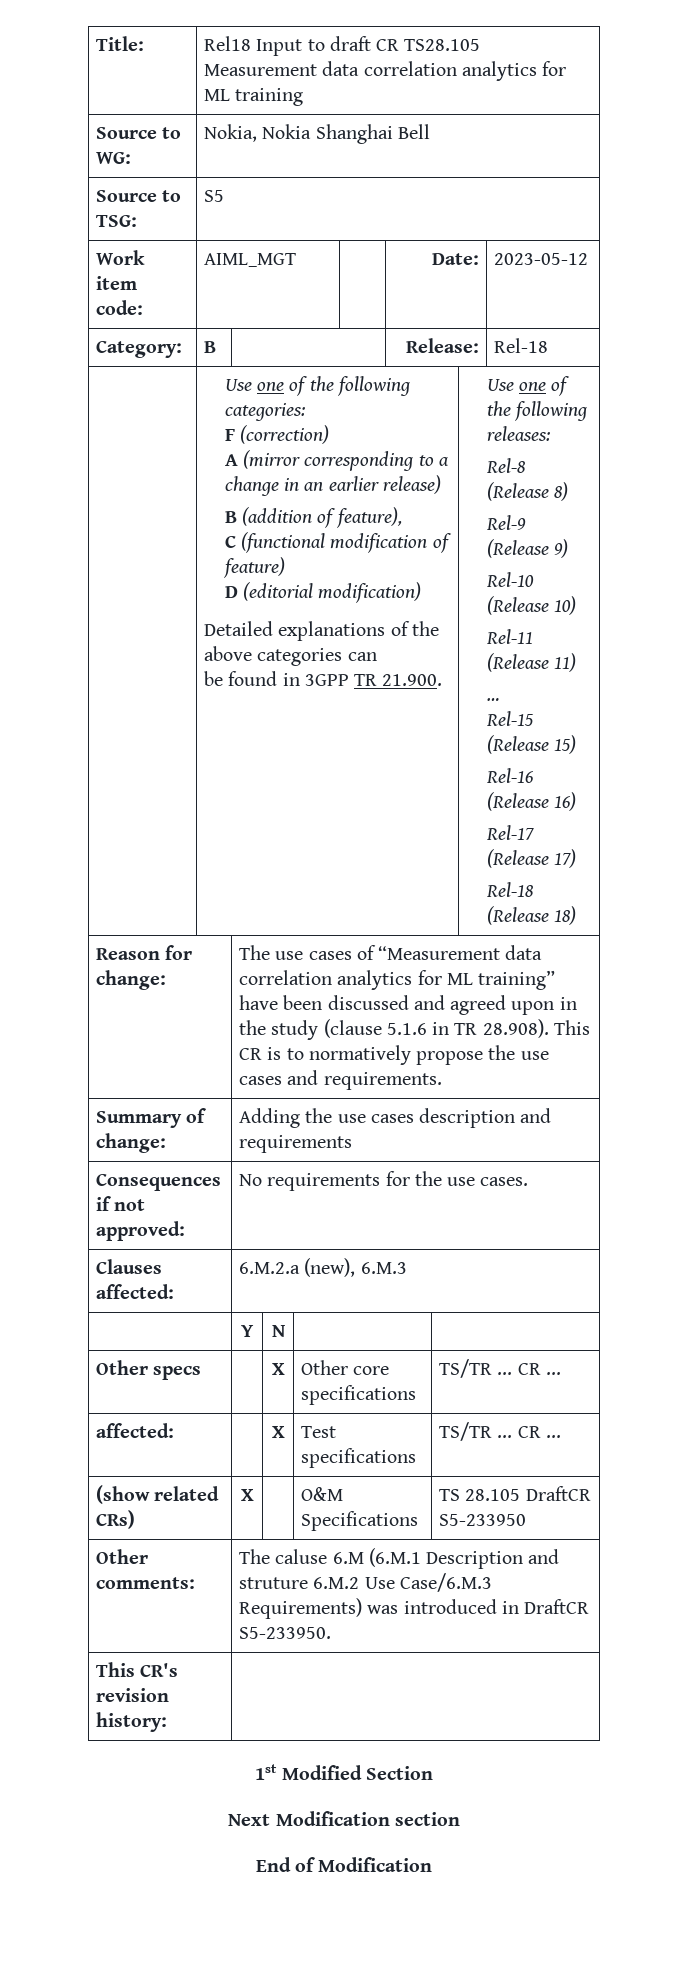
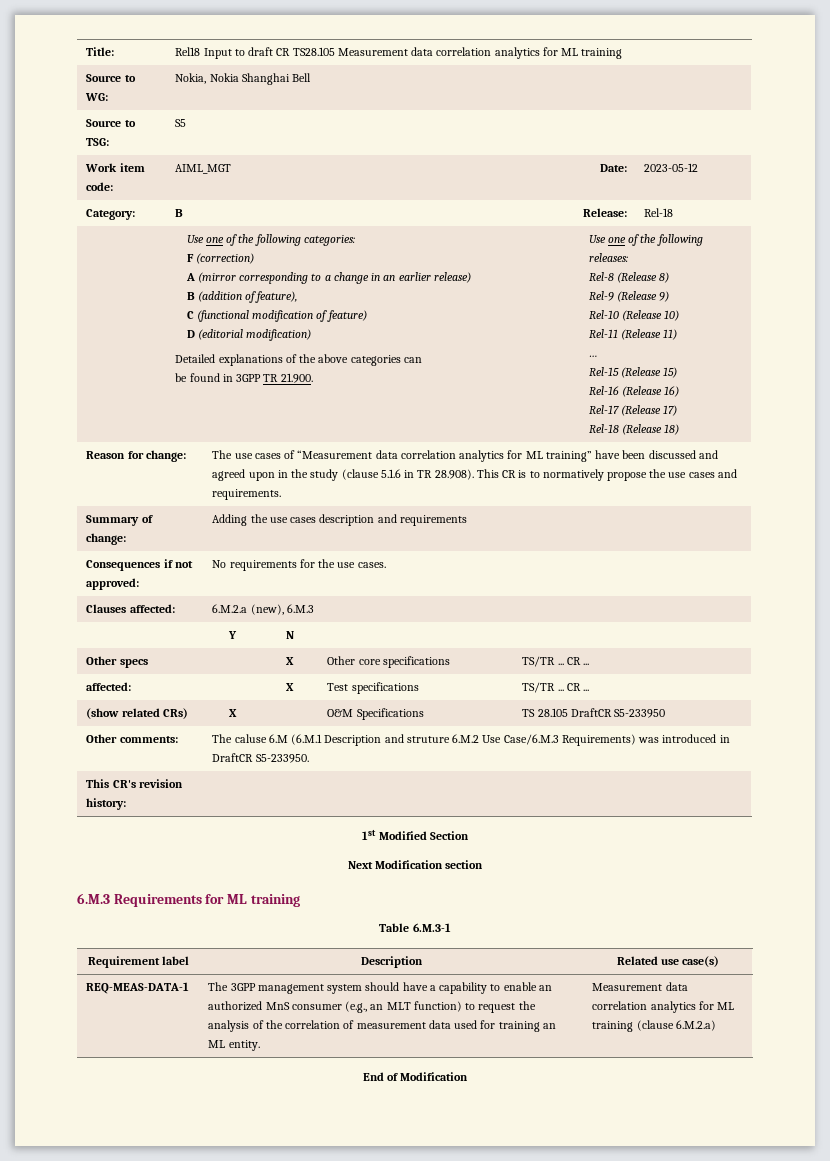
+ 6.M.3 Requirements for ML training
+ Table 6.M.3-1
+ Requirement label | Description | Related use case(s)
+ REQ-MEAS-DATA-1 | The 3GPP management system should have a capability to enable an authorized MnS consumer (e.g., an MLT function) to request the analysis of the correlation of measurement data used for training an ML entity. | Measurement data correlation analytics for ML training (clause 6.M.2.a)

